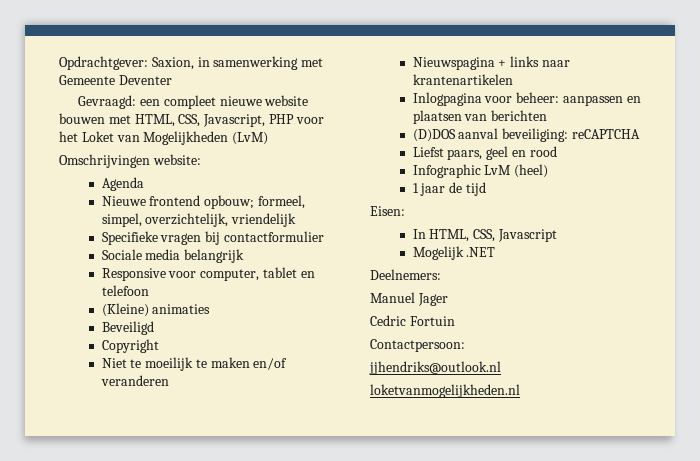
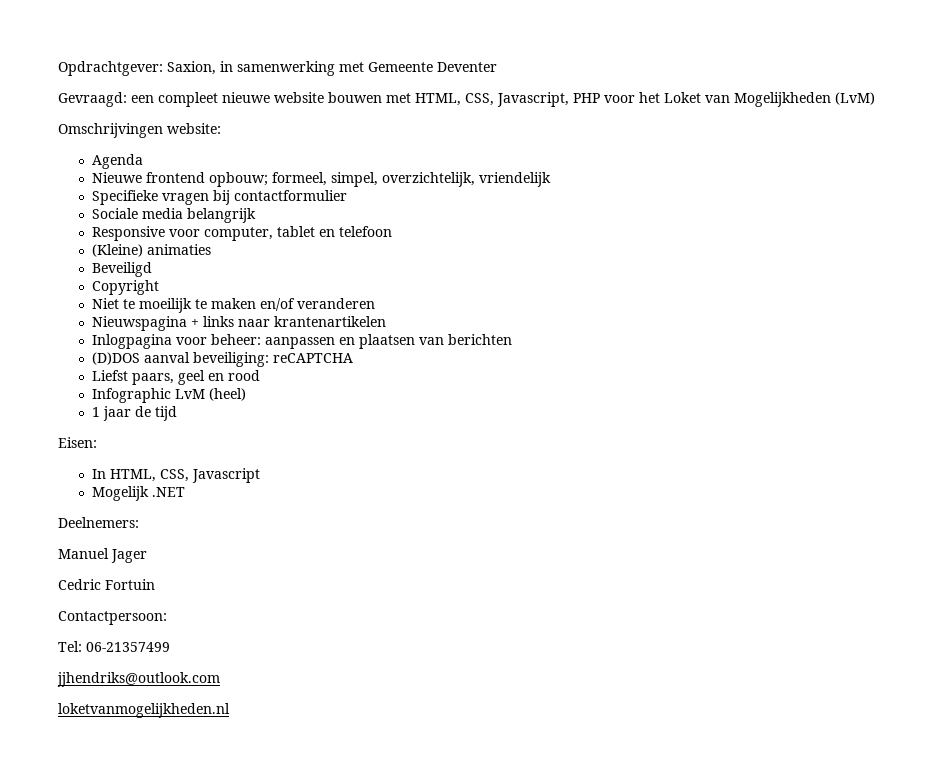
- jjhendriks@outlook.nl
+ Tel: 06-21357499
+ jjhendriks@outlook.com

